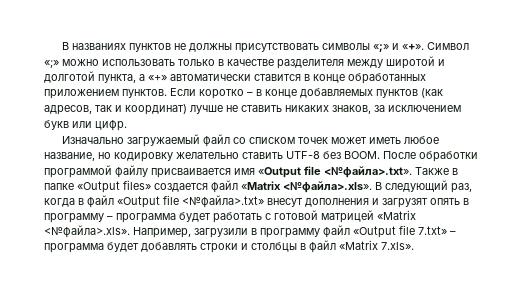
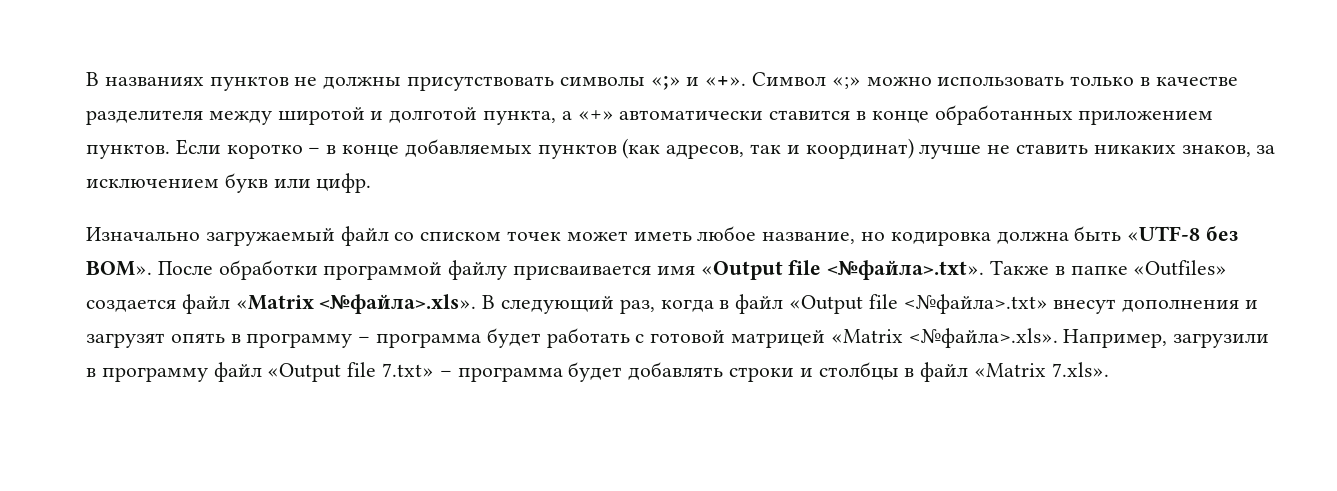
- Изначально загружаемый файл со списком точек может иметь любое название, но кодировку желательно ставить UTF-8 без BOOM.
+ Изначально загружаемый файл со списком точек может иметь любое название, но кодировка должна быть «UTF-8 без BOM».
- После обработки программой файлу присваивается имя «Output file <№файла>.txt». Также в папке «Output files» создается файл «Matrix <№файла>.xls». В следующий раз, когда в файл «Output file <№файла>.txt» внесут дополнения и загрузят опять в программу – программа будет работать с готовой матрицей «Matrix <№файла>.xls». Например, загрузили в программу файл «Output file 7.txt» – программа будет добавлять строки и столбцы в файл «Matrix 7.xls».
+ После обработки программой файлу присваивается имя «Output file <№файла>.txt». Также в папке «Outfiles» создается файл «Matrix <№файла>.xls». В следующий раз, когда в файл «Output file <№файла>.txt» внесут дополнения и загрузят опять в программу – программа будет работать с готовой матрицей «Matrix <№файла>.xls». Например, загрузили в программу файл «Output file 7.txt» – программа будет добавлять строки и столбцы в файл «Matrix 7.xls».

